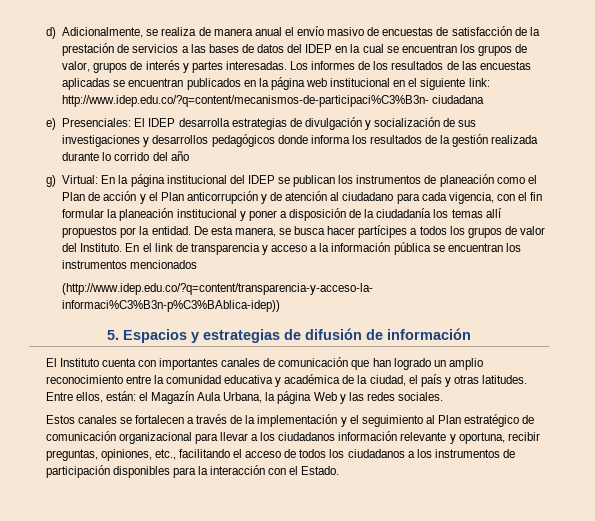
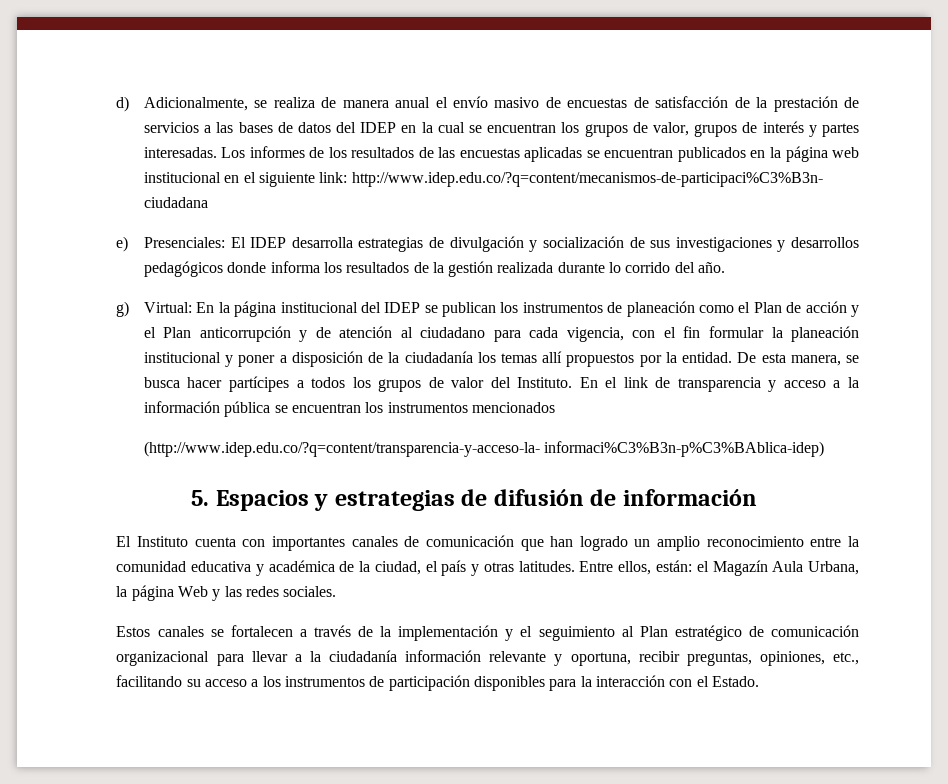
- e) Presenciales: El IDEP desarrolla estrategias de divulgación y socialización de sus investigaciones y desarrollos pedagógicos donde informa los resultados de la gestión realizada durante lo corrido del año
+ e) Presenciales: El IDEP desarrolla estrategias de divulgación y socialización de sus investigaciones y desarrollos pedagógicos donde informa los resultados de la gestión realizada durante lo corrido del año.
- (http://www.idep.edu.co/?q=content/transparencia-y-acceso-la- informaci%C3%B3n-p%C3%BAblica-idep))
+ (http://www.idep.edu.co/?q=content/transparencia-y-acceso-la- informaci%C3%B3n-p%C3%BAblica-idep)
- Estos canales se fortalecen a través de la implementación y el seguimiento al Plan estratégico de comunicación organizacional para llevar a los ciudadanos información relevante y oportuna, recibir preguntas, opiniones, etc., facilitando el acceso de todos los ciudadanos a los instrumentos de participación disponibles para la interacción con el Estado.
+ Estos canales se fortalecen a través de la implementación y el seguimiento al Plan estratégico de comunicación organizacional para llevar a la ciudadanía información relevante y oportuna, recibir preguntas, opiniones, etc., facilitando su acceso a los instrumentos de participación disponibles para la interacción con el Estado.

